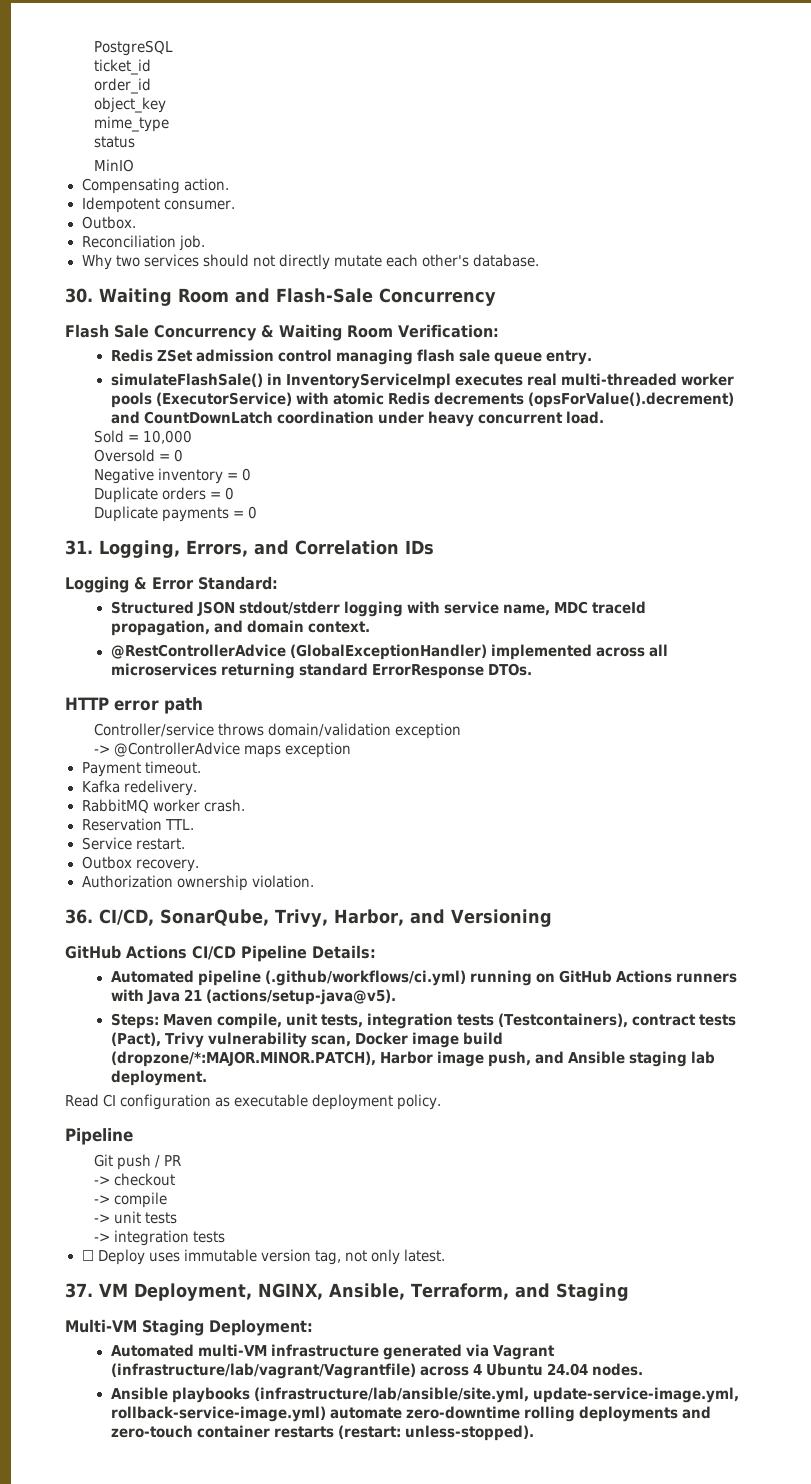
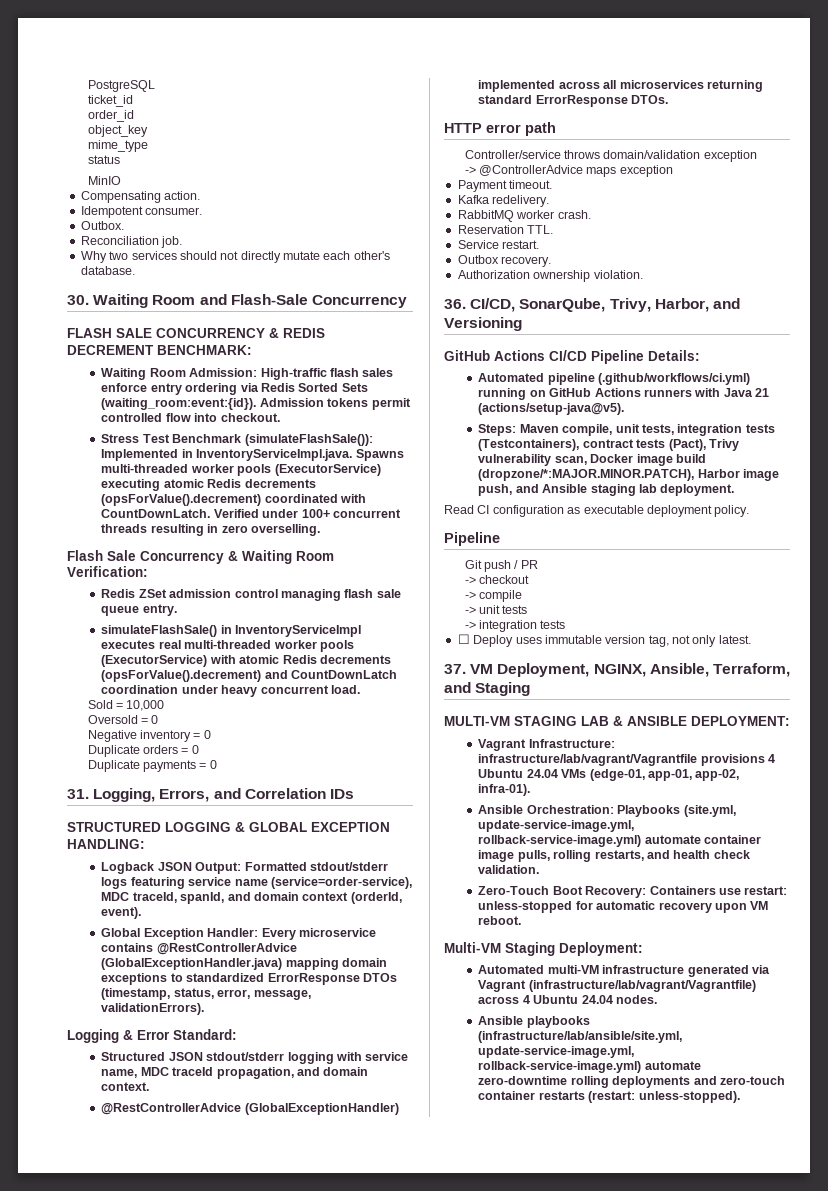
+ FLASH SALE CONCURRENCY & REDIS DECREMENT BENCHMARK:
+ Waiting Room Admission: High-traffic flash sales enforce entry ordering via Redis Sorted Sets (waiting_room:event:{id}). Admission tokens permit controlled flow into checkout.
+ Stress Test Benchmark (simulateFlashSale()): Implemented in InventoryServiceImpl.java. Spawns multi-threaded worker pools (ExecutorService) executing atomic Redis decrements (opsForValue().decrement) coordinated with CountDownLatch. Verified under 100+ concurrent threads resulting in zero overselling.
+ STRUCTURED LOGGING & GLOBAL EXCEPTION HANDLING:
+ Logback JSON Output: Formatted stdout/stderr logs featuring service name (service=order-service), MDC traceId, spanId, and domain context (orderId, event).
+ Global Exception Handler: Every microservice contains @RestControllerAdvice (GlobalExceptionHandler.java) mapping domain exceptions to standardized ErrorResponse DTOs (timestamp, status, error, message, validationErrors).
+ MULTI-VM STAGING LAB & ANSIBLE DEPLOYMENT:
+ Vagrant Infrastructure: infrastructure/lab/vagrant/Vagrantfile provisions 4 Ubuntu 24.04 VMs (edge-01, app-01, app-02, infra-01).
+ Ansible Orchestration: Playbooks (site.yml, update-service-image.yml, rollback-service-image.yml) automate container image pulls, rolling restarts, and health check validation.
+ Zero-Touch Boot Recovery: Containers use restart: unless-stopped for automatic recovery upon VM reboot.

